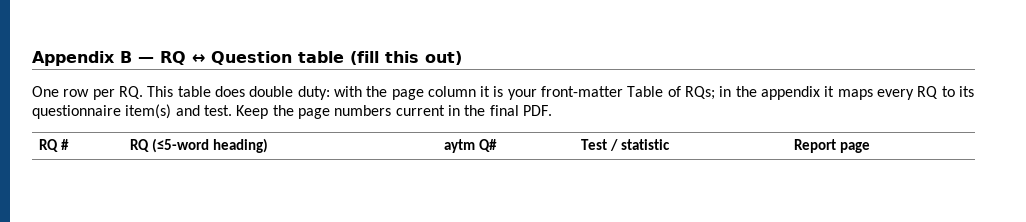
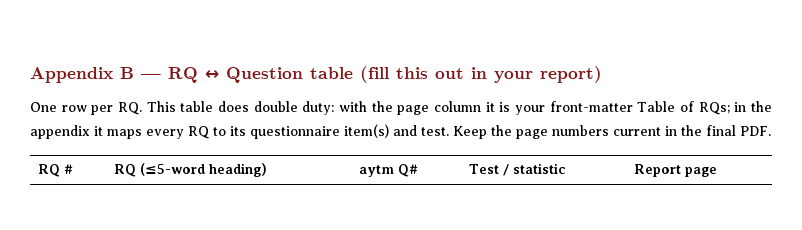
- Appendix B — RQ ↔ Question table (fill this out)
+ Appendix B — RQ ↔ Question table (fill this out in your report)

